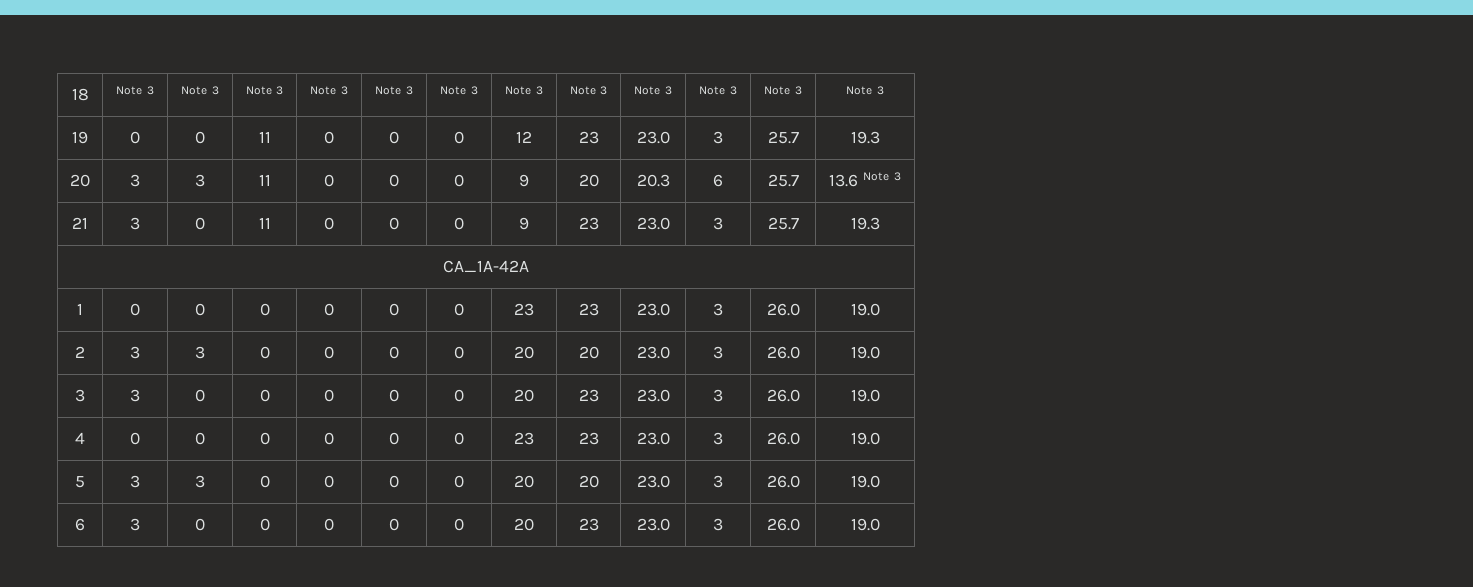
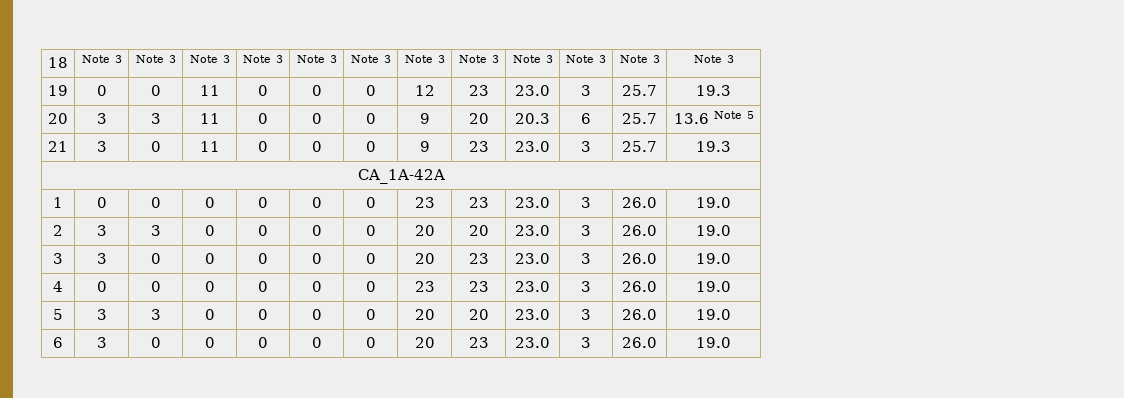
- 20 | 3 | 3 | 11 | 0 | 0 | 0 | 9 | 20 | 20.3 | 6 | 25.7 | 13.6 Note 3
+ 20 | 3 | 3 | 11 | 0 | 0 | 0 | 9 | 20 | 20.3 | 6 | 25.7 | 13.6 Note 5

